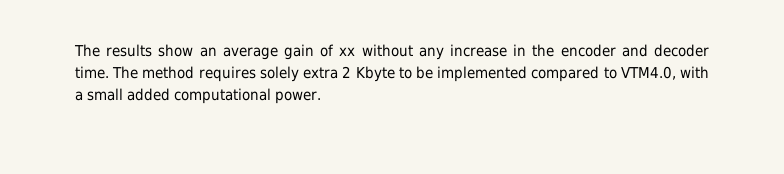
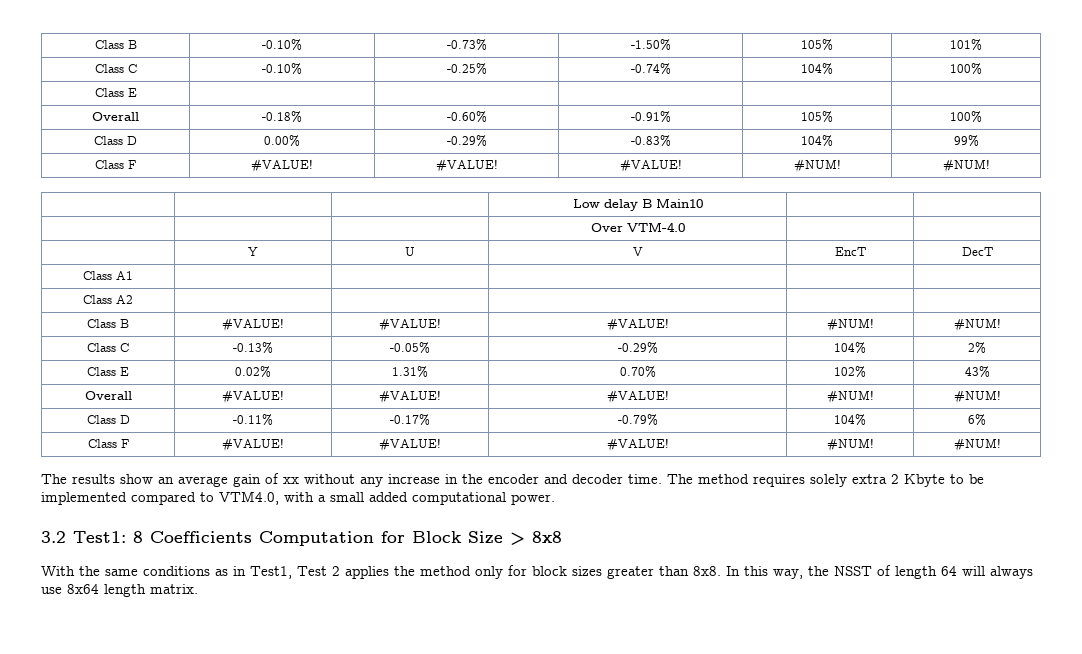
+ Class B | -0.10% | -0.73% | -1.50% | 105% | 101%
+ Class C | -0.10% | -0.25% | -0.74% | 104% | 100%
+ Class E | | | | |
+ Overall | -0.18% | -0.60% | -0.91% | 105% | 100%
+ Class D | 0.00% | -0.29% | -0.83% | 104% | 99%
+ Class F | #VALUE! | #VALUE! | #VALUE! | #NUM! | #NUM!
+ | | | Low delay B Main10 | |
+ | | | Over VTM-4.0 | |
+ | Y | U | V | EncT | DecT
+ Class A1 | | | | |
+ Class A2 | | | | |
+ Class B | #VALUE! | #VALUE! | #VALUE! | #NUM! | #NUM!
+ Class C | -0.13% | -0.05% | -0.29% | 104% | 2%
+ Class E | 0.02% | 1.31% | 0.70% | 102% | 43%
+ Overall | #VALUE! | #VALUE! | #VALUE! | #NUM! | #NUM!
+ Class D | -0.11% | -0.17% | -0.79% | 104% | 6%
+ Class F | #VALUE! | #VALUE! | #VALUE! | #NUM! | #NUM!
+ 3.2 Test1: 8 Coefficients Computation for Block Size > 8x8
+ With the same conditions as in Test1, Test 2 applies the method only for block sizes greater than 8x8. In this way, the NSST of length 64 will always use 8x64 length matrix.

